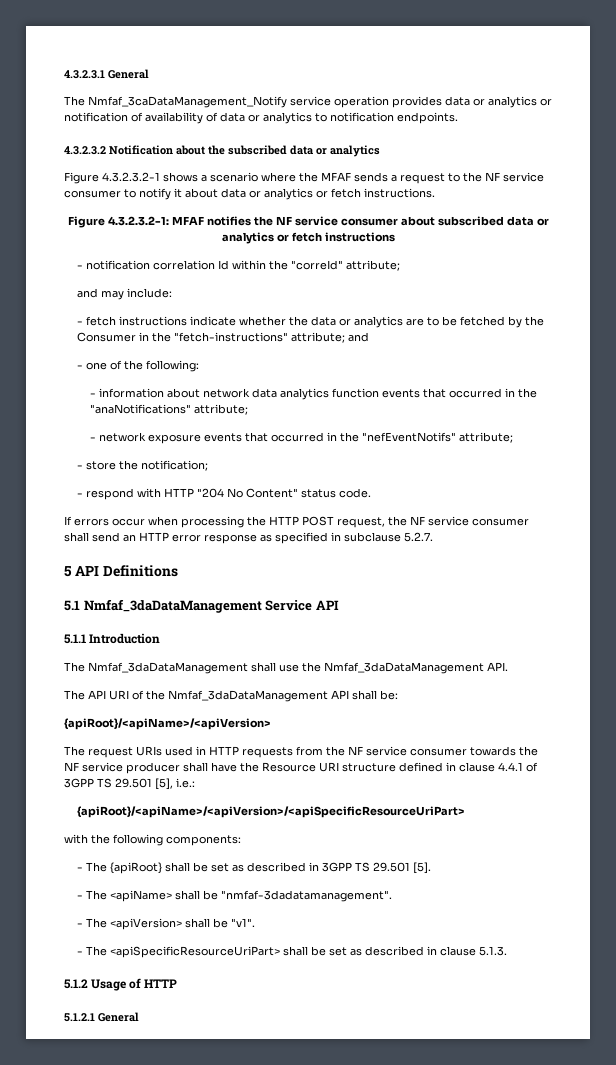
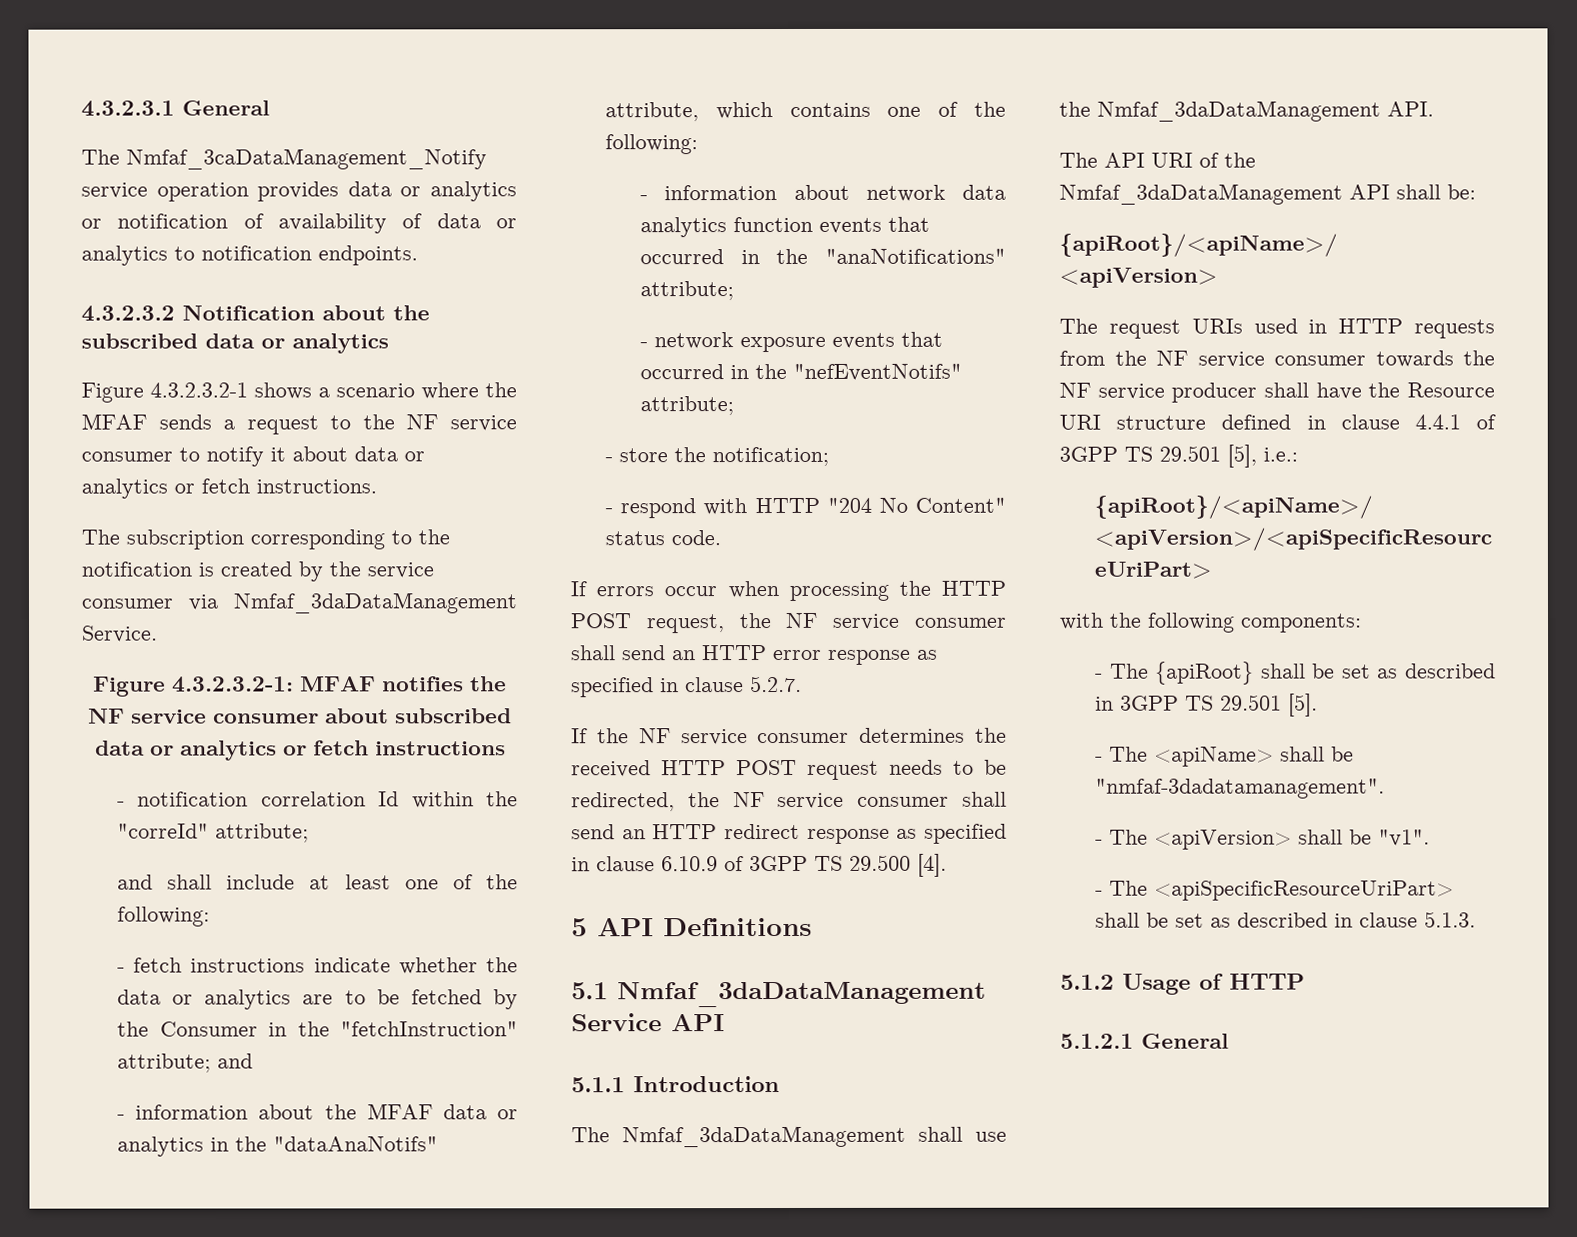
+ The subscription corresponding to the notification is created by the service consumer via Nmfaf_3daDataManagement Service.
- and may include:
+ and shall include at least one of the following:
- - fetch instructions indicate whether the data or analytics are to be fetched by the Consumer in the "fetch-instructions" attribute; and
+ - fetch instructions indicate whether the data or analytics are to be fetched by the Consumer in the "fetchInstruction" attribute; and
- - one of the following:
+ - information about the MFAF data or analytics in the "dataAnaNotifs" attribute, which contains one of the following:
- If errors occur when processing the HTTP POST request, the NF service consumer shall send an HTTP error response as specified in subclause 5.2.7.
+ If errors occur when processing the HTTP POST request, the NF service consumer shall send an HTTP error response as specified in clause 5.2.7.
+ If the NF service consumer determines the received HTTP POST request needs to be redirected, the NF service consumer shall send an HTTP redirect response as specified in clause 6.10.9 of 3GPP TS 29.500 [4].

